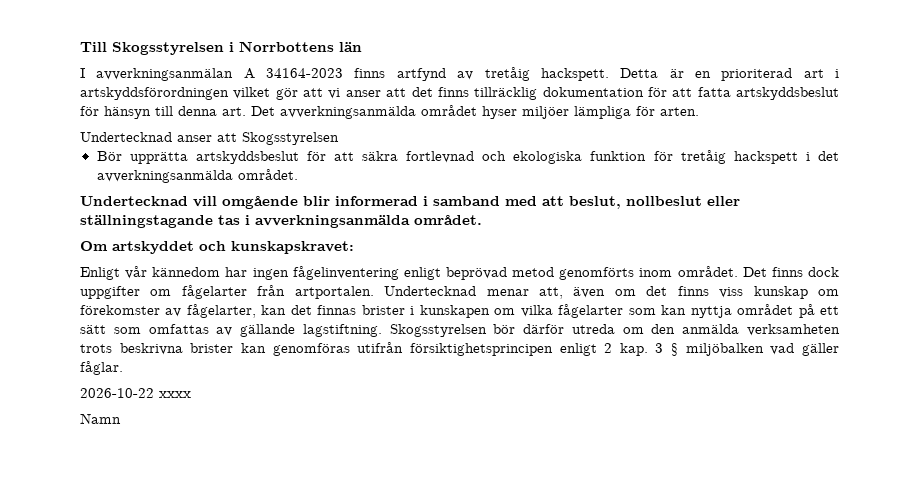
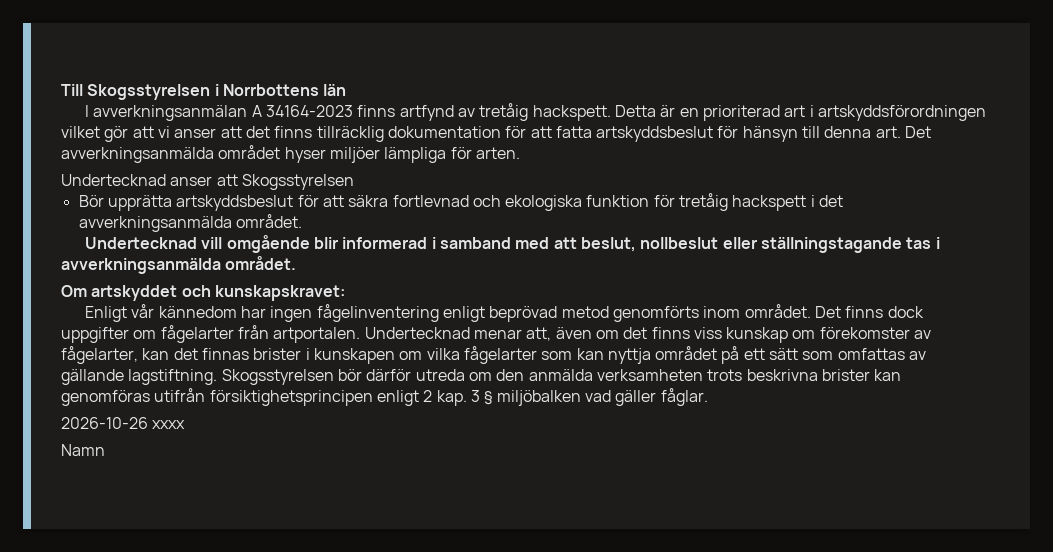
- 2026-10-22 xxxx
+ 2026-10-26 xxxx

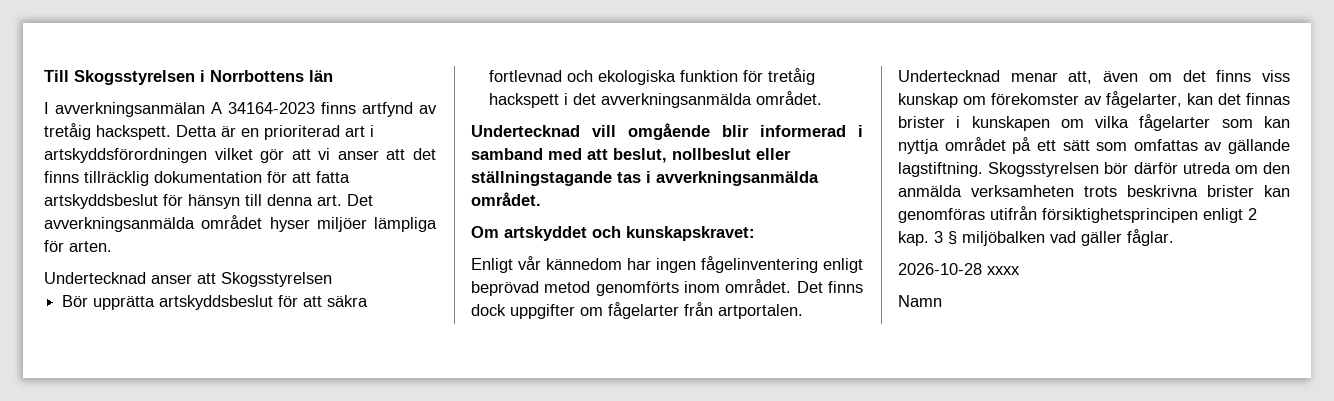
- 2026-10-26 xxxx
+ 2026-10-28 xxxx

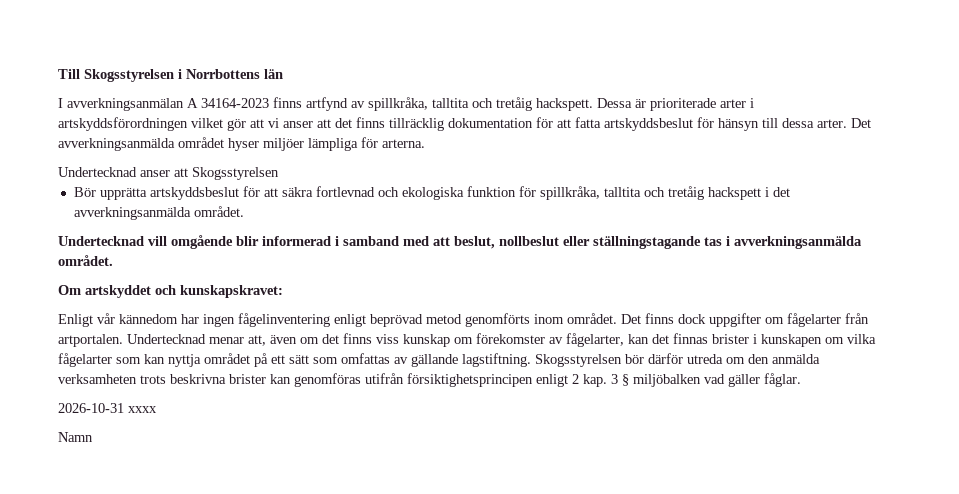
- I avverkningsanmälan A 34164-2023 finns artfynd av tretåig hackspett. Detta är en prioriterad art i artskyddsförordningen vilket gör att vi anser att det finns tillräcklig dokumentation för att fatta artskyddsbeslut för hänsyn till denna art. Det avverkningsanmälda området hyser miljöer lämpliga för arten.
+ I avverkningsanmälan A 34164-2023 finns artfynd av spillkråka, talltita och tretåig hackspett. Dessa är prioriterade arter i artskyddsförordningen vilket gör att vi anser att det finns tillräcklig dokumentation för att fatta artskyddsbeslut för hänsyn till dessa arter. Det avverkningsanmälda området hyser miljöer lämpliga för arterna.
- Bör upprätta artskyddsbeslut för att säkra fortlevnad och ekologiska funktion för tretåig hackspett i det avverkningsanmälda området.
+ Bör upprätta artskyddsbeslut för att säkra fortlevnad och ekologiska funktion för spillkråka, talltita och tretåig hackspett i det avverkningsanmälda området.
- 2026-10-28 xxxx
+ 2026-10-31 xxxx

